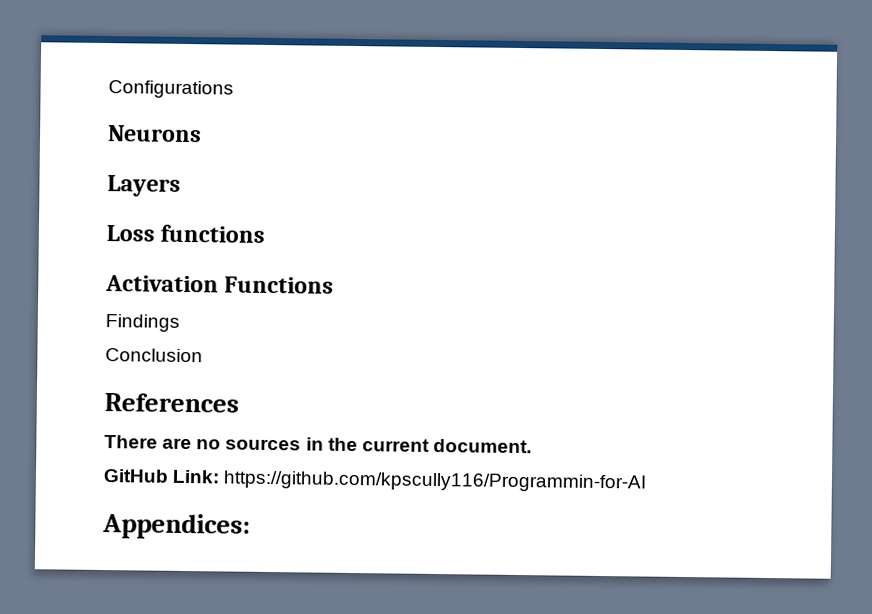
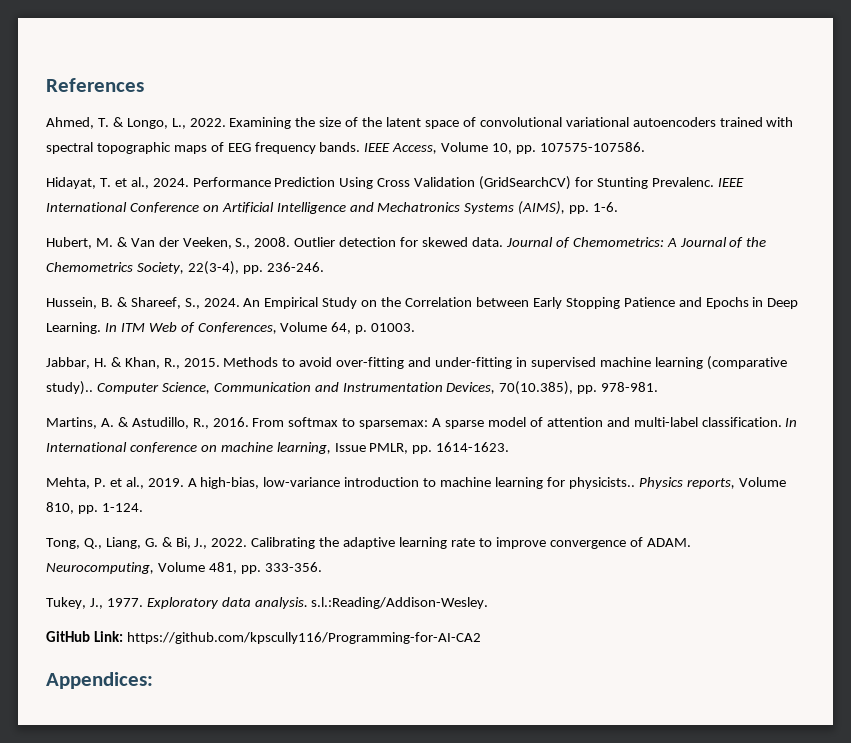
- Configurations
- Neurons
- Layers
- Loss functions
- Activation Functions
- Findings
- Conclusion
  References
- There are no sources in the current document.
+ Ahmed, T. & Longo, L., 2022. Examining the size of the latent space of convolutional variational autoencoders trained with spectral topographic maps of EEG frequency bands. IEEE Access, Volume 10, pp. 107575-107586.
+ Hidayat, T. et al., 2024. Performance Prediction Using Cross Validation (GridSearchCV) for Stunting Prevalenc. IEEE International Conference on Artificial Intelligence and Mechatronics Systems (AIMS), pp. 1-6.
+ Hubert, M. & Van der Veeken, S., 2008. Outlier detection for skewed data. Journal of Chemometrics: A Journal of the Chemometrics Society, 22(3-4), pp. 236-246.
+ Hussein, B. & Shareef, S., 2024. An Empirical Study on the Correlation between Early Stopping Patience and Epochs in Deep Learning. In ITM Web of Conferences, Volume 64, p. 01003.
+ Jabbar, H. & Khan, R., 2015. Methods to avoid over-fitting and under-fitting in supervised machine learning (comparative study).. Computer Science, Communication and Instrumentation Devices, 70(10.385), pp. 978-981.
+ Martins, A. & Astudillo, R., 2016. From softmax to sparsemax: A sparse model of attention and multi-label classification. In International conference on machine learning, Issue PMLR, pp. 1614-1623.
+ Mehta, P. et al., 2019. A high-bias, low-variance introduction to machine learning for physicists.. Physics reports, Volume 810, pp. 1-124.
+ Tong, Q., Liang, G. & Bi, J., 2022. Calibrating the adaptive learning rate to improve convergence of ADAM. Neurocomputing, Volume 481, pp. 333-356.
+ Tukey, J., 1977. Exploratory data analysis. s.l.:Reading/Addison-Wesley.
- GitHub Link: https://github.com/kpscully116/Programmin-for-AI
+ GitHub Link: https://github.com/kpscully116/Programming-for-AI-CA2

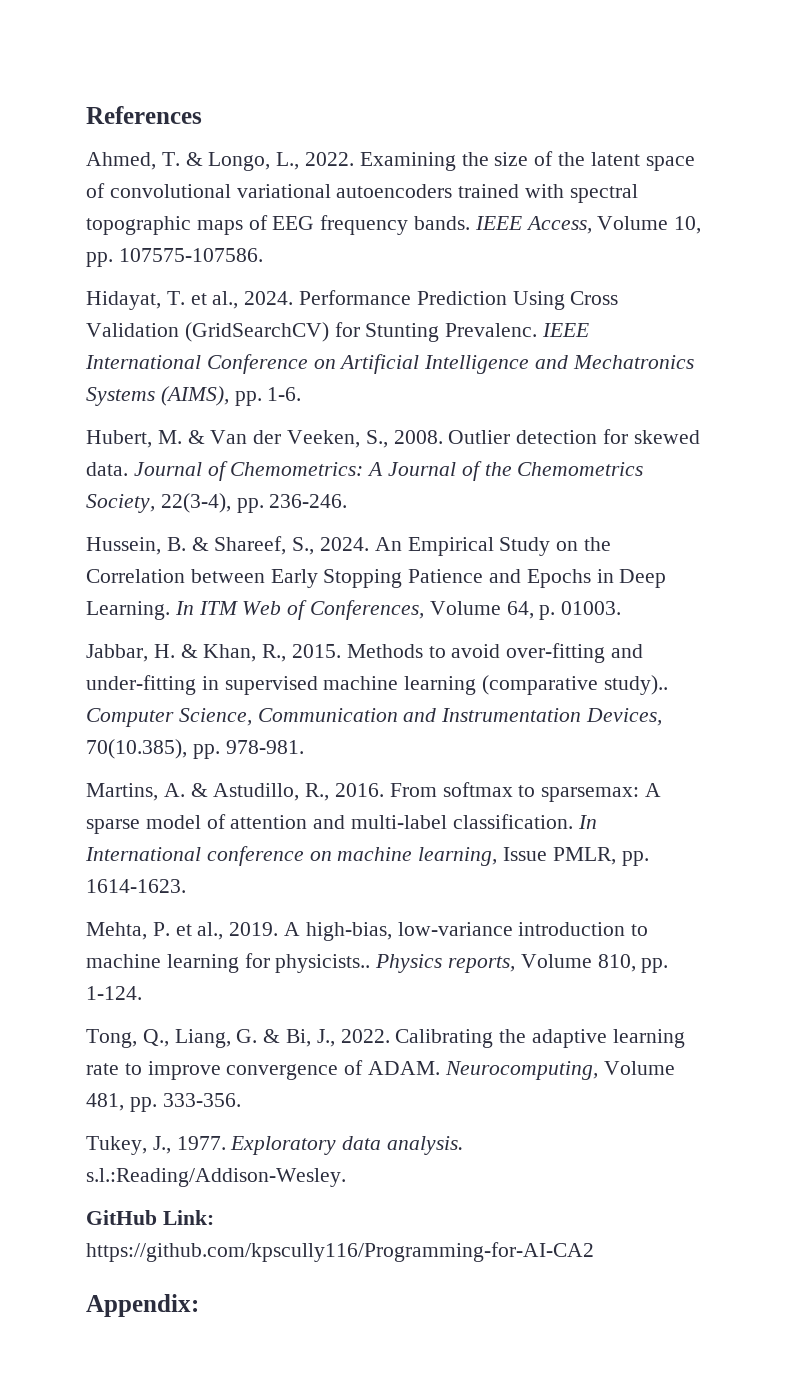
- Appendices:
+ Appendix:

